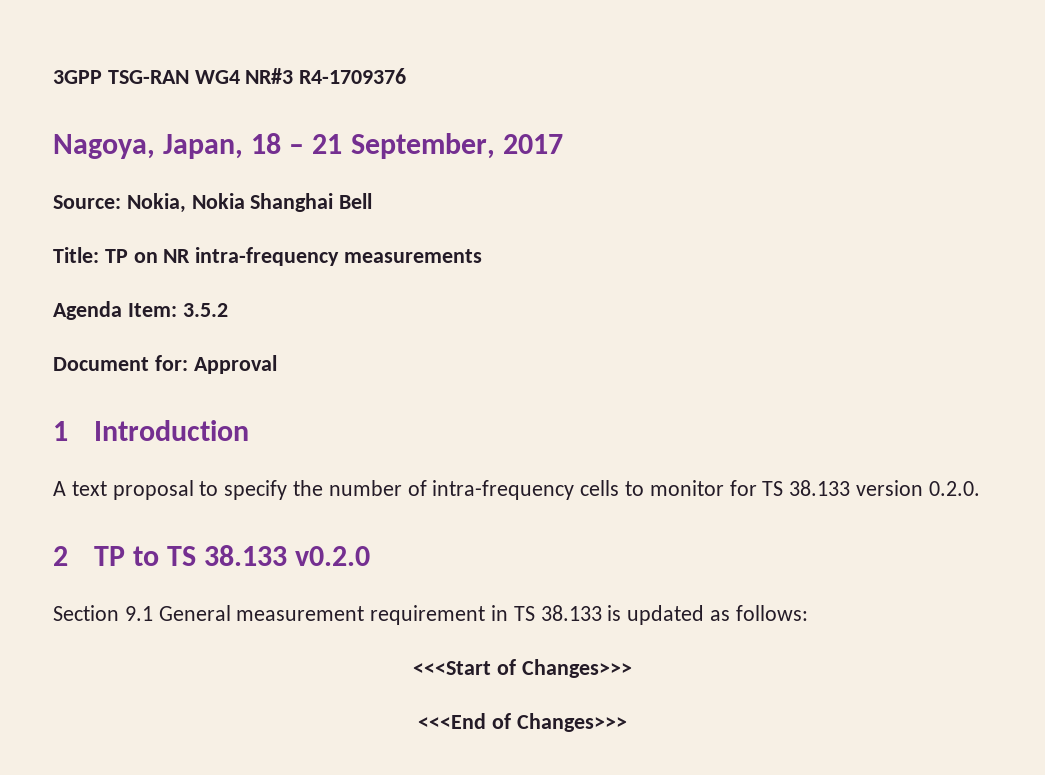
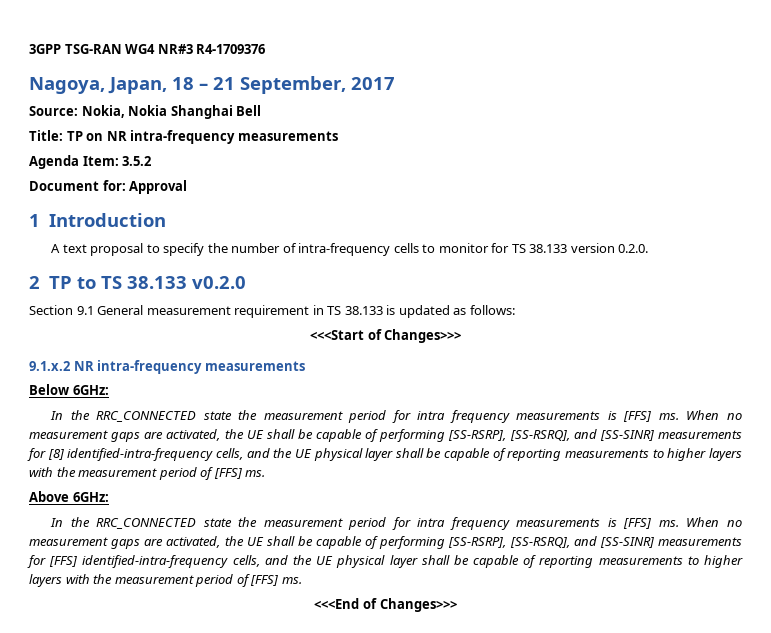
+ 9.1.x.2 NR intra-frequency measurements
+ Below 6GHz:
+ In the RRC_CONNECTED state the measurement period for intra frequency measurements is [FFS] ms. When no measurement gaps are activated, the UE shall be capable of performing [SS-RSRP], [SS-RSRQ], and [SS-SINR] measurements for [8] identified-intra-frequency cells, and the UE physical layer shall be capable of reporting measurements to higher layers with the measurement period of [FFS] ms.
+ Above 6GHz:
+ In the RRC_CONNECTED state the measurement period for intra frequency measurements is [FFS] ms. When no measurement gaps are activated, the UE shall be capable of performing [SS-RSRP], [SS-RSRQ], and [SS-SINR] measurements for [FFS] identified-intra-frequency cells, and the UE physical layer shall be capable of reporting measurements to higher layers with the measurement period of [FFS] ms.

